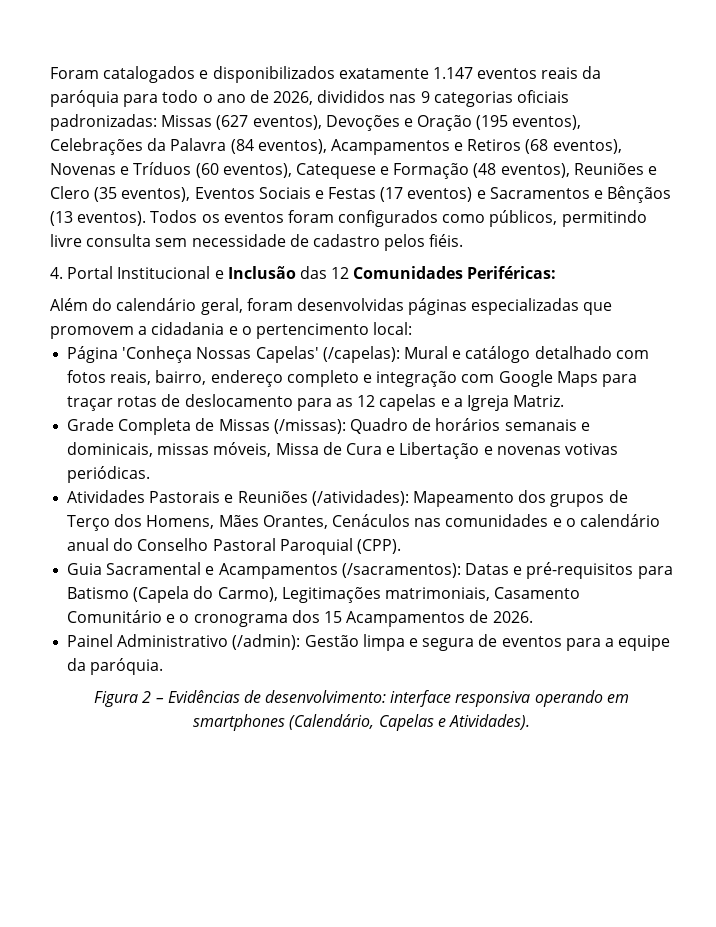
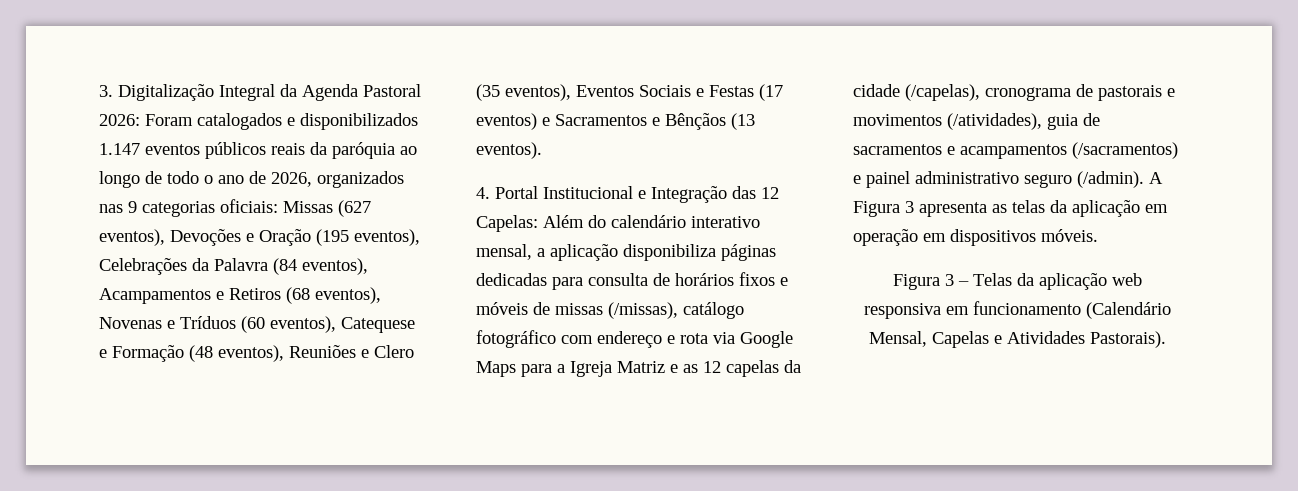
+ 3. Digitalização Integral da Agenda Pastoral 2026:
- Foram catalogados e disponibilizados exatamente 1.147 eventos reais da paróquia para todo o ano de 2026, divididos nas 9 categorias oficiais padronizadas:
+ Foram catalogados e disponibilizados 1.147 eventos públicos reais da paróquia ao longo de todo o ano de 2026, organizados nas 9 categorias oficiais:
- Todos os eventos foram configurados como públicos, permitindo livre consulta sem necessidade de cadastro pelos fiéis.
- 4. Portal Institucional e Inclusão das 12 Comunidades Periféricas:
- Além do calendário geral, foram desenvolvidas páginas especializadas que promovem a cidadania e o pertencimento local:
- Página 'Conheça Nossas Capelas' (/capelas): Mural e catálogo detalhado com fotos reais, bairro, endereço completo e integração com Google Maps para traçar rotas de deslocamento para as 12 capelas e a Igreja Matriz.
- Grade Completa de Missas (/missas): Quadro de horários semanais e dominicais, missas móveis, Missa de Cura e Libertação e novenas votivas periódicas.
- Atividades Pastorais e Reuniões (/atividades): Mapeamento dos grupos de Terço dos Homens, Mães Orantes, Cenáculos nas comunidades e o calendário anual do Conselho Pastoral Paroquial (CPP).
- Guia Sacramental e Acampamentos (/sacramentos): Datas e pré-requisitos para Batismo (Capela do Carmo), Legitimações matrimoniais, Casamento Comunitário e o cronograma dos 15 Acampamentos de 2026.
- Painel Administrativo (/admin): Gestão limpa e segura de eventos para a equipe da paróquia.
- Figura 2 – Evidências de desenvolvimento: interface responsiva operando em smartphones (Calendário, Capelas e Atividades).
+ 4. Portal Institucional e Integração das 12 Capelas: Além do calendário interativo mensal, a aplicação disponibiliza páginas dedicadas para consulta de horários fixos e móveis de missas (/missas), catálogo fotográfico com endereço e rota via Google Maps para a Igreja Matriz e as 12 capelas da cidade (/capelas), cronograma de pastorais e movimentos (/atividades), guia de sacramentos e acampamentos (/sacramentos) e painel administrativo seguro (/admin). A Figura 3 apresenta as telas da aplicação em operação em dispositivos móveis.
+ Figura 3 – Telas da aplicação web responsiva em funcionamento (Calendário Mensal, Capelas e Atividades Pastorais).

